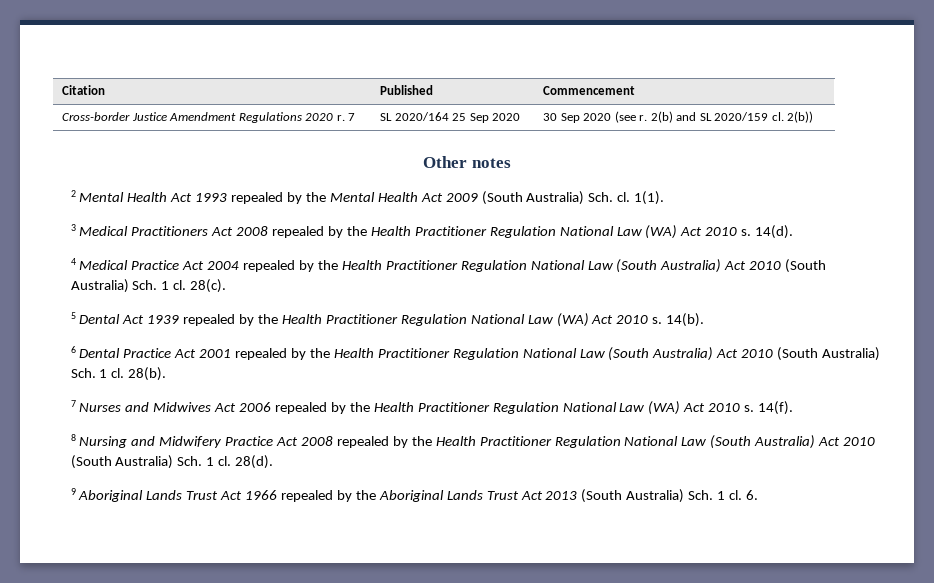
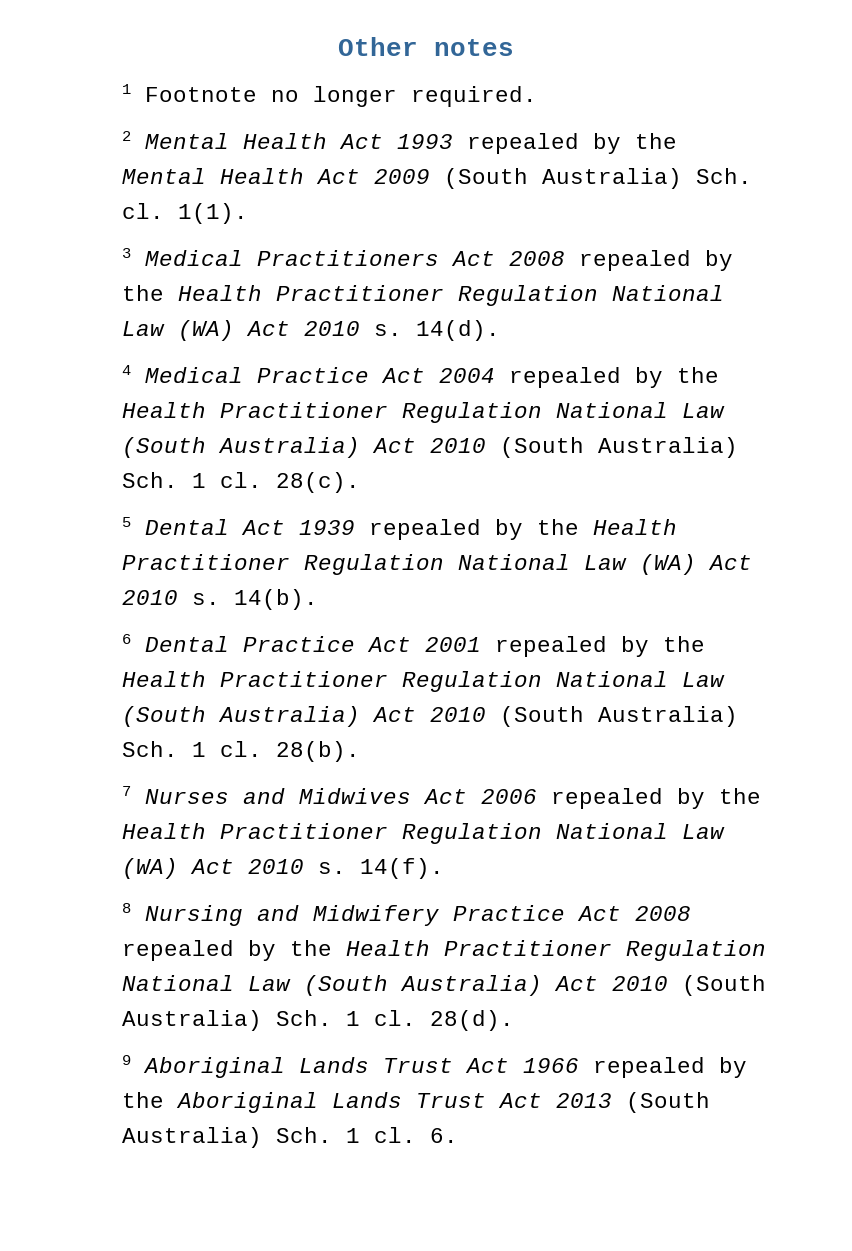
- Citation | Published | Commencement
- Cross-border Justice Amendment Regulations 2020 r. 7 | SL 2020/164 25 Sep 2020 | 30 Sep 2020 (see r. 2(b) and SL 2020/159 cl. 2(b))
  Other notes
+ 1 Footnote no longer required.

